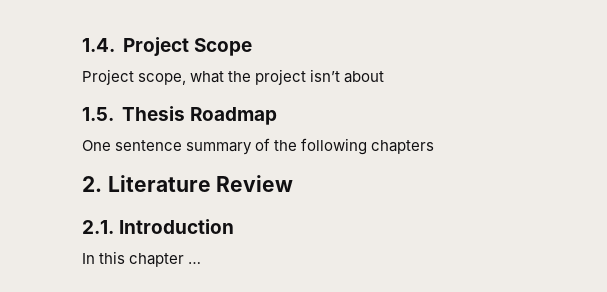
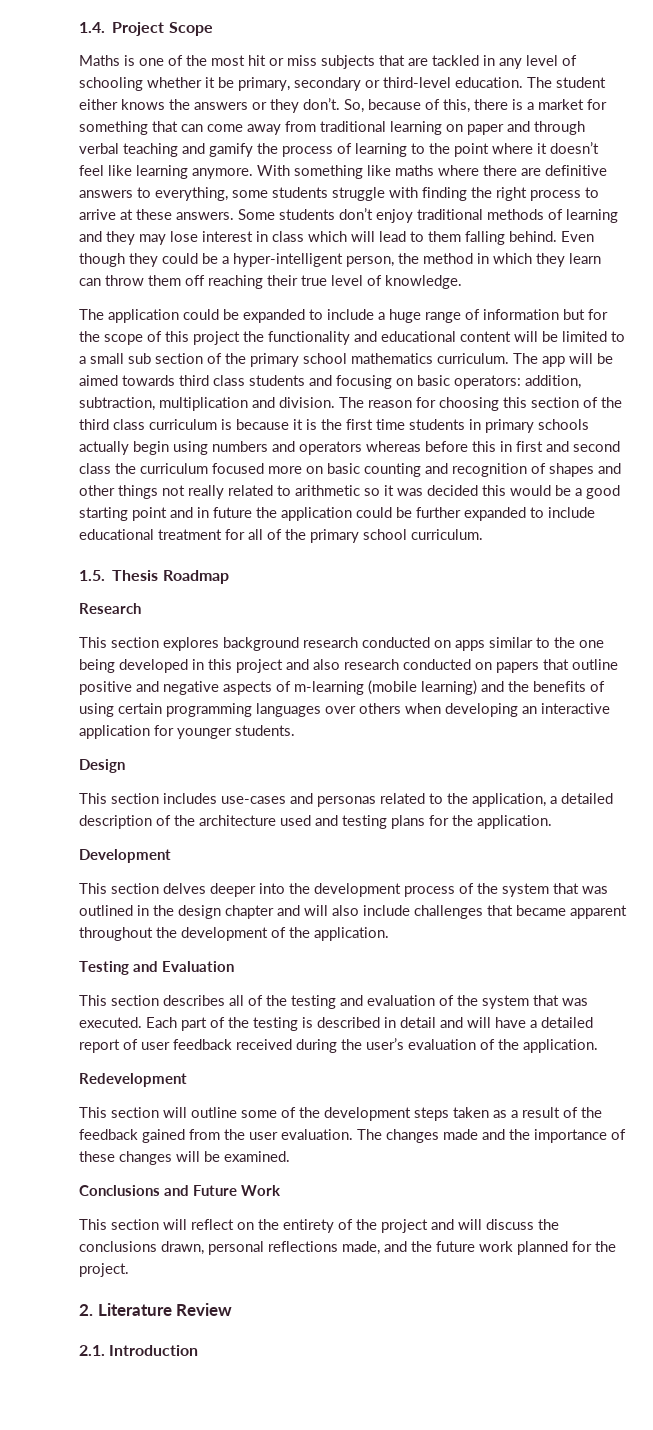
- Project scope, what the project isn’t about
+ Maths is one of the most hit or miss subjects that are tackled in any level of schooling whether it be primary, secondary or third-level education. The student either knows the answers or they don’t. So, because of this, there is a market for something that can come away from traditional learning on paper and through verbal teaching and gamify the process of learning to the point where it doesn’t feel like learning anymore. With something like maths where there are definitive answers to everything, some students struggle with finding the right process to arrive at these answers. Some students don’t enjoy traditional methods of learning and they may lose interest in class which will lead to them falling behind. Even though they could be a hyper-intelligent person, the method in which they learn can throw them off reaching their true level of knowledge.
+ The application could be expanded to include a huge range of information but for the scope of this project the functionality and educational content will be limited to a small sub section of the primary school mathematics curriculum. The app will be aimed towards third class students and focusing on basic operators: addition, subtraction, multiplication and division. The reason for choosing this section of the third class curriculum is because it is the first time students in primary schools actually begin using numbers and operators whereas before this in first and second class the curriculum focused more on basic counting and recognition of shapes and other things not really related to arithmetic so it was decided this would be a good starting point and in future the application could be further expanded to include educational treatment for all of the primary school curriculum.
  1.5. Thesis Roadmap
- One sentence summary of the following chapters
+ Research
+ This section explores background research conducted on apps similar to the one being developed in this project and also research conducted on papers that outline positive and negative aspects of m-learning (mobile learning) and the benefits of using certain programming languages over others when developing an interactive application for younger students.
+ Design
+ This section includes use-cases and personas related to the application, a detailed description of the architecture used and testing plans for the application.
+ Development
+ This section delves deeper into the development process of the system that was outlined in the design chapter and will also include challenges that became apparent throughout the development of the application.
+ Testing and Evaluation
+ This section describes all of the testing and evaluation of the system that was executed. Each part of the testing is described in detail and will have a detailed report of user feedback received during the user’s evaluation of the application.
+ Redevelopment
+ This section will outline some of the development steps taken as a result of the feedback gained from the user evaluation. The changes made and the importance of these changes will be examined.
+ Conclusions and Future Work
+ This section will reflect on the entirety of the project and will discuss the conclusions drawn, personal reflections made, and the future work planned for the project.
- In this chapter …

